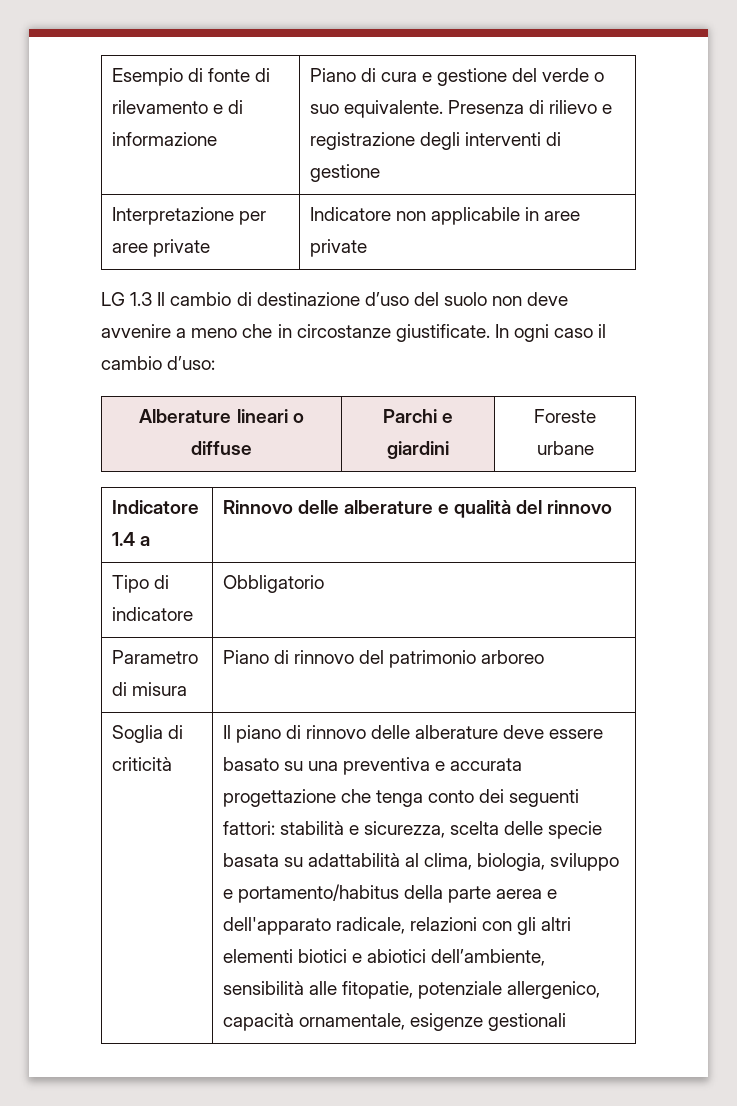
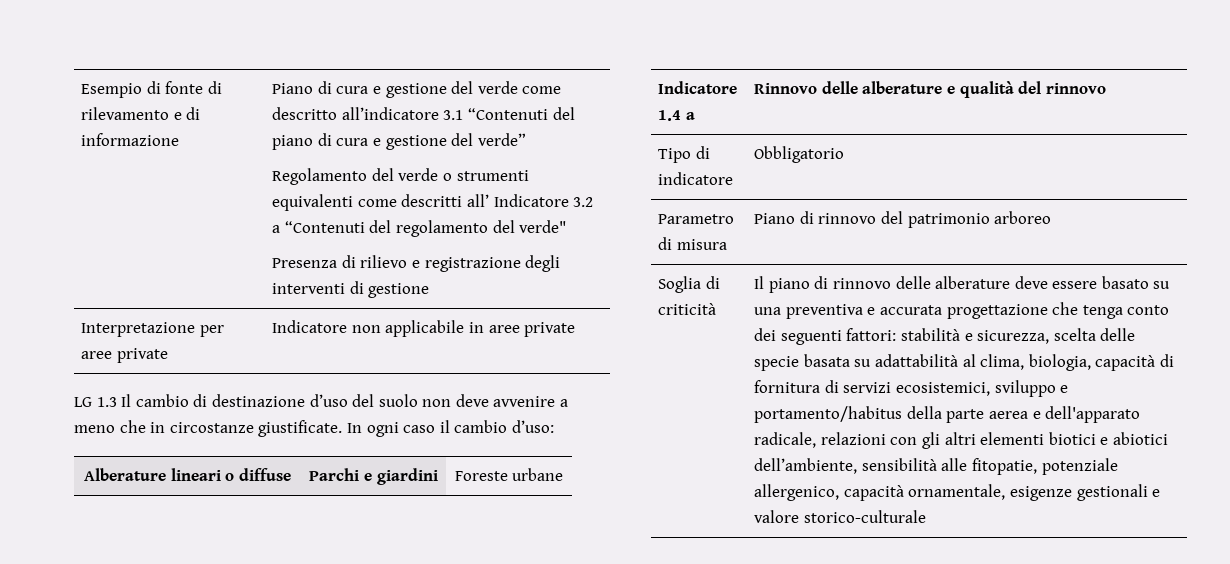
- Piano di cura e gestione del verde o suo equivalente. Presenza di rilievo e registrazione degli interventi di gestione
+ Piano di cura e gestione del verde come descritto all’indicatore 3.1 “Contenuti del piano di cura e gestione del verde”
+ Regolamento del verde o strumenti equivalenti come descritti all’ Indicatore 3.2 a “Contenuti del regolamento del verde"
+ Presenza di rilievo e registrazione degli interventi di gestione
- Il piano di rinnovo delle alberature deve essere basato su una preventiva e accurata progettazione che tenga conto dei seguenti fattori: stabilità e sicurezza, scelta delle specie basata su adattabilità al clima, biologia, sviluppo e portamento/habitus della parte aerea e dell'apparato radicale, relazioni con gli altri elementi biotici e abiotici dell’ambiente, sensibilità alle fitopatie, potenziale allergenico, capacità ornamentale, esigenze gestionali
+ Il piano di rinnovo delle alberature deve essere basato su una preventiva e accurata progettazione che tenga conto dei seguenti fattori: stabilità e sicurezza, scelta delle specie basata su adattabilità al clima, biologia, capacità di fornitura di servizi ecosistemici, sviluppo e portamento/habitus della parte aerea e dell'apparato radicale, relazioni con gli altri elementi biotici e abiotici dell’ambiente, sensibilità alle fitopatie, potenziale allergenico, capacità ornamentale, esigenze gestionali e valore storico-culturale

